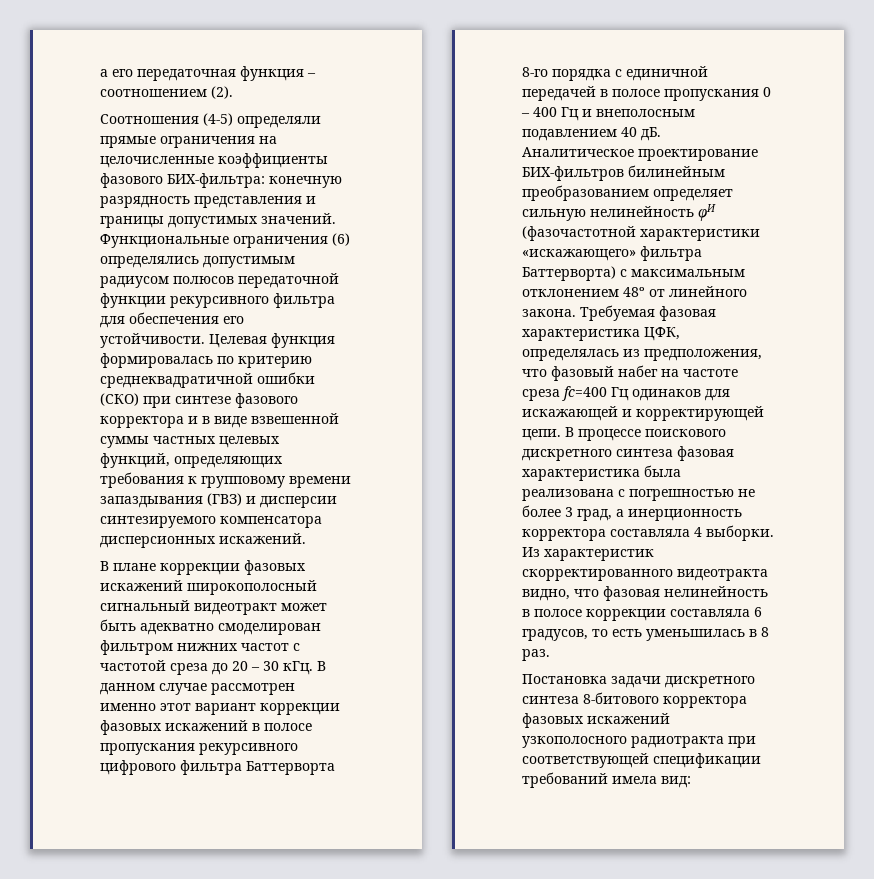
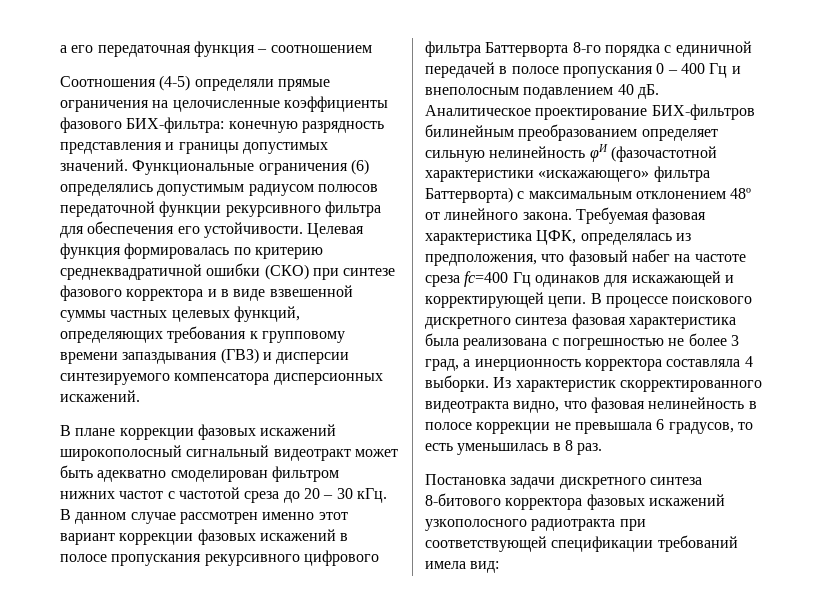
- а его передаточная функция – соотношением (2).
+ а его передаточная функция – соотношением
- Из характеристик скорректированного видеотракта видно, что фазовая нелинейность в полосе коррекции составляла 6 градусов, то есть уменьшилась в 8 раз.
+ Из характеристик скорректированного видеотракта видно, что фазовая нелинейность в полосе коррекции не превышала 6 градусов, то есть уменьшилась в 8 раз.

